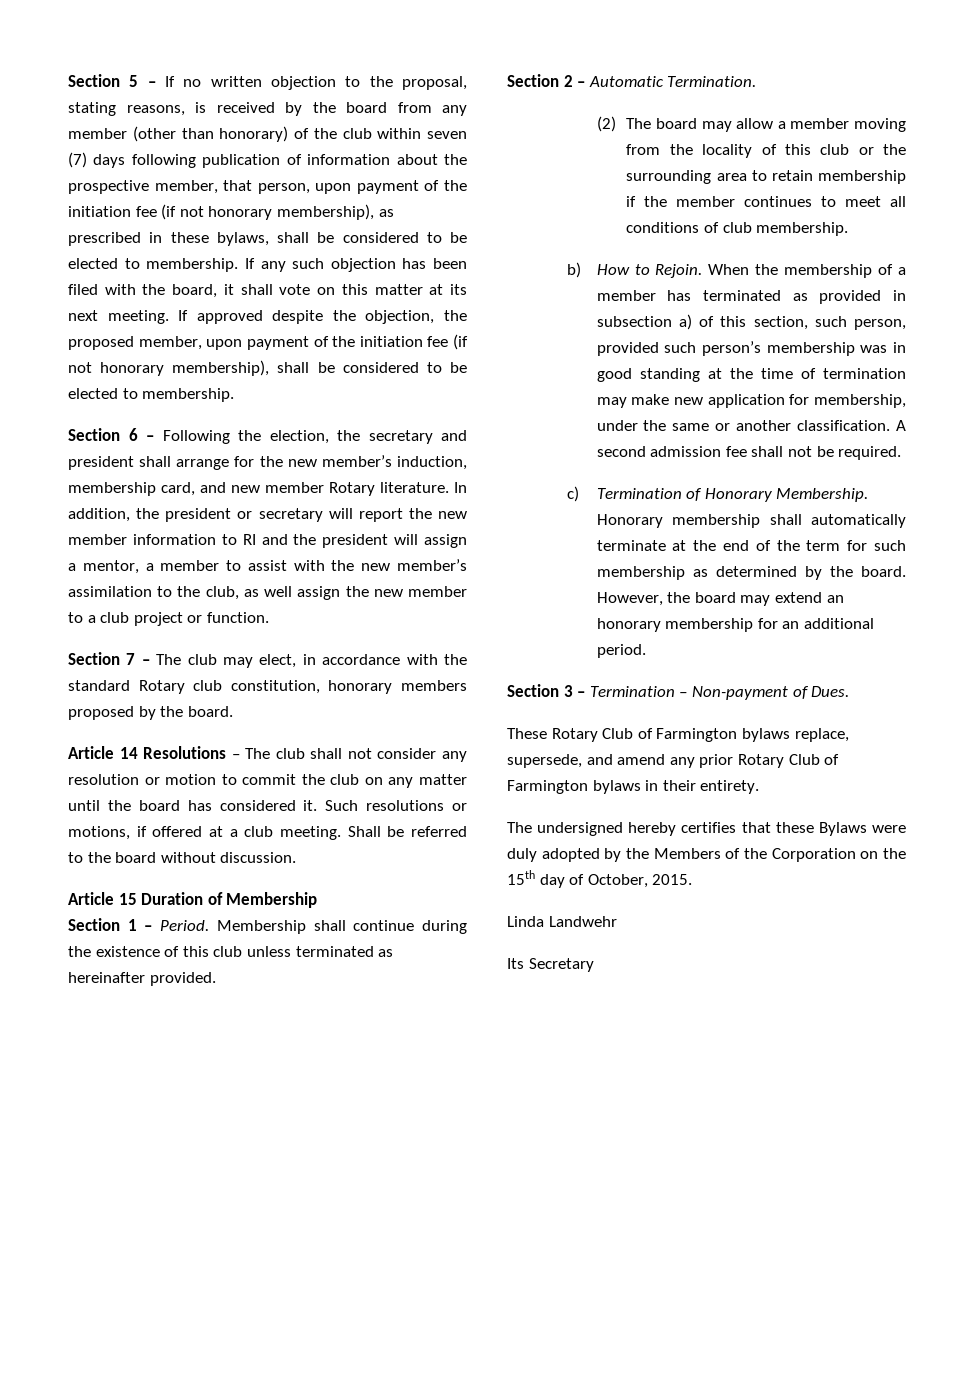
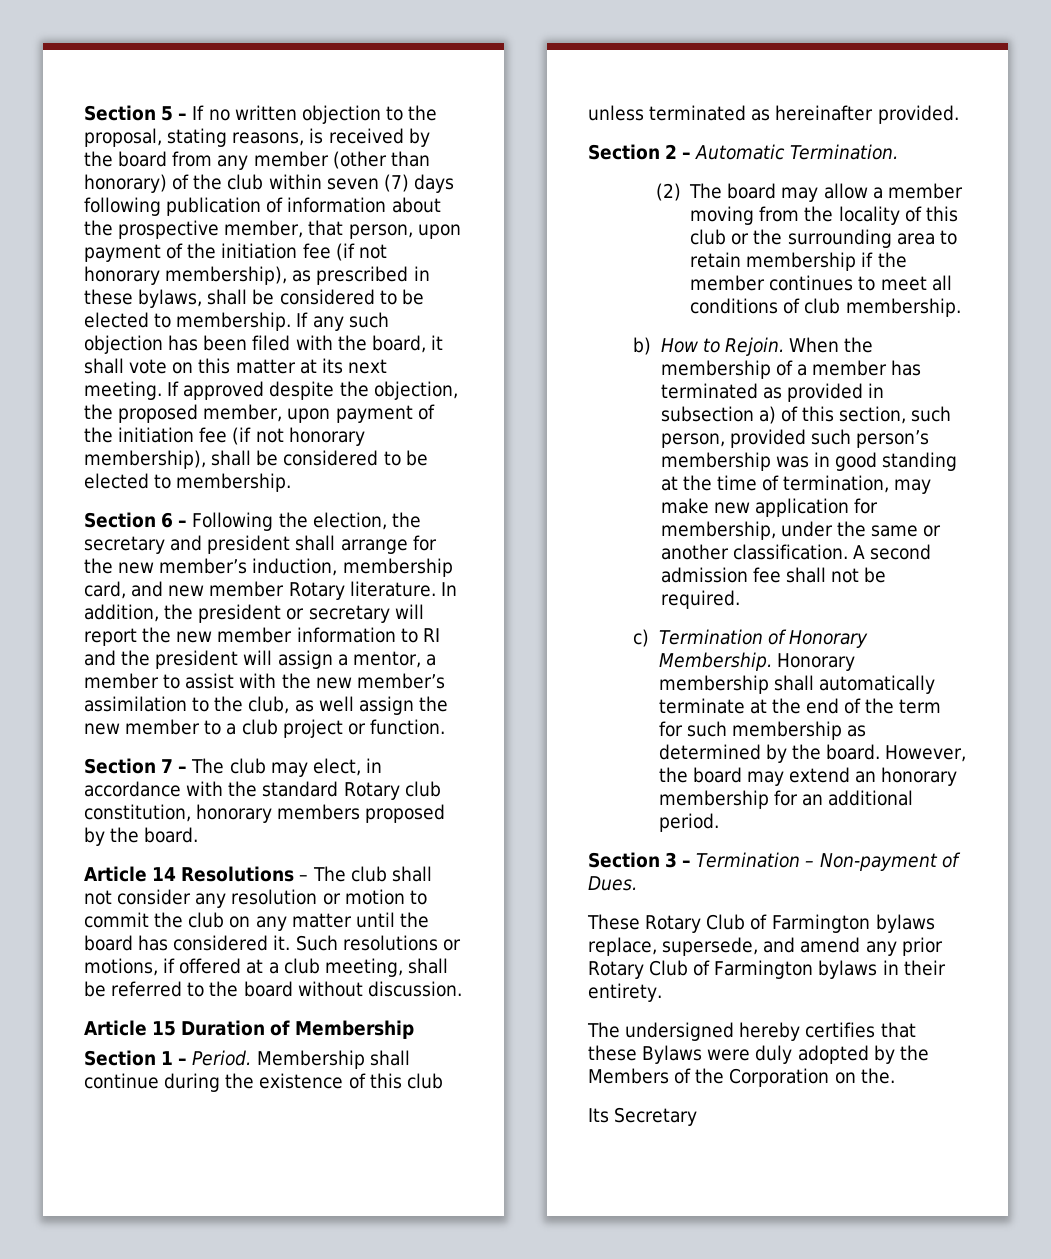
- Such resolutions or motions, if offered at a club meeting. Shall be referred to the board without discussion.
+ Such resolutions or motions, if offered at a club meeting, shall be referred to the board without discussion.
- When the membership of a member has terminated as provided in subsection a) of this section, such person, provided such person’s membership was in good standing at the time of termination may make new application for membership, under the same or another classification.
+ When the membership of a member has terminated as provided in subsection a) of this section, such person, provided such person’s membership was in good standing at the time of termination, may make new application for membership, under the same or another classification.
- The undersigned hereby certifies that these Bylaws were duly adopted by the Members of the Corporation on the 15th day of October, 2015.
- Linda Landwehr
+ The undersigned hereby certifies that these Bylaws were duly adopted by the Members of the Corporation on the.

